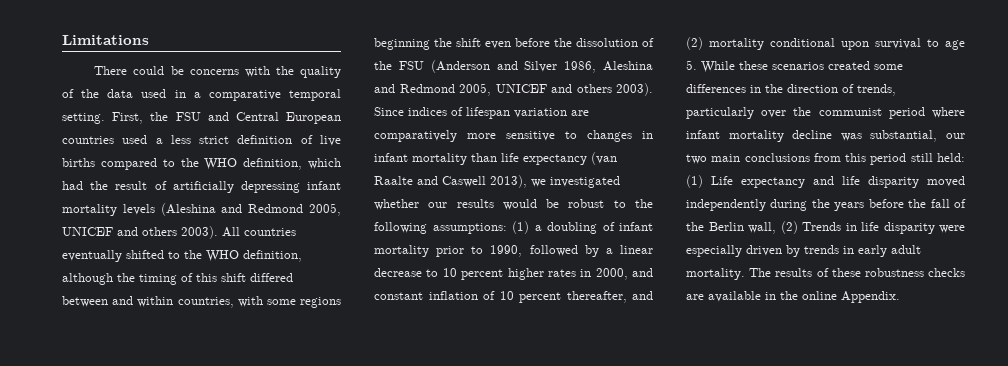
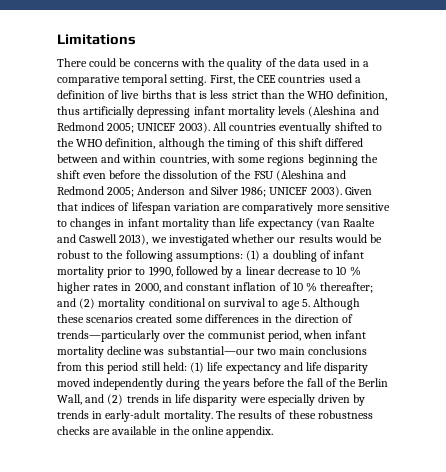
- First, the FSU and Central European countries used a less strict definition of live births compared to the WHO definition, which had the result of artificially depressing infant mortality levels (Aleshina and Redmond 2005, UNICEF and others 2003).
+ First, the CEE countries used a definition of live births that is less strict than the WHO definition, thus artificially depressing infant mortality levels (Aleshina and Redmond 2005; UNICEF 2003).
- All countries eventually shifted to the WHO definition, although the timing of this shift differed between and within countries, with some regions beginning the shift even before the dissolution of the FSU (Anderson and Silver 1986, Aleshina and Redmond 2005, UNICEF and others 2003). Since indices of lifespan variation are comparatively more sensitive to changes in infant mortality than life expectancy (van Raalte and Caswell 2013), we investigated whether our results would be robust to the following assumptions:
+ All countries eventually shifted to the WHO definition, although the timing of this shift differed between and within countries, with some regions beginning the shift even before the dissolution of the FSU (Aleshina and Redmond 2005; Anderson and Silver 1986; UNICEF 2003). Given that indices of lifespan variation are comparatively more sensitive to changes in infant mortality than life expectancy (van Raalte and Caswell 2013), we investigated whether our results would be robust to the following assumptions:
- (1) a doubling of infant mortality prior to 1990, followed by a linear decrease to 10 percent higher rates in 2000, and constant inflation of 10 percent thereafter, and (2) mortality conditional upon survival to age 5. While these scenarios created some differences in the direction of trends, particularly over the communist period where infant mortality decline was substantial, our two main conclusions from this period still held:
+ (1) a doubling of infant mortality prior to 1990, followed by a linear decrease to 10 % higher rates in 2000, and constant inflation of 10 % thereafter; and (2) mortality conditional on survival to age 5. Although these scenarios created some differences in the direction of trends—particularly over the communist period, when infant mortality decline was substantial—our two main conclusions from this period still held:
- (1) Life expectancy and life disparity moved independently during the years before the fall of the Berlin wall, (2) Trends in life disparity were especially driven by trends in early adult mortality.
+ (1) life expectancy and life disparity moved independently during the years before the fall of the Berlin Wall, and (2) trends in life disparity were especially driven by trends in early-adult mortality.
- The results of these robustness checks are available in the online Appendix.
+ The results of these robustness checks are available in the online appendix.

